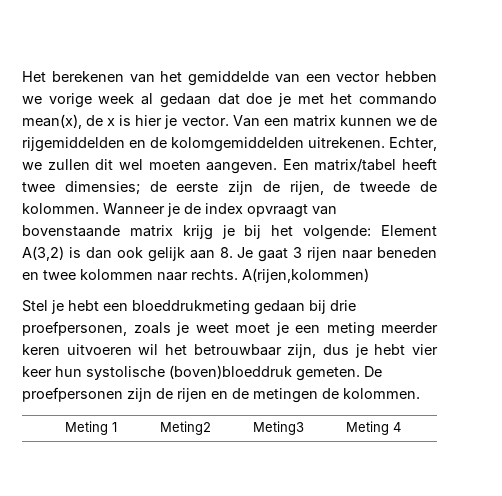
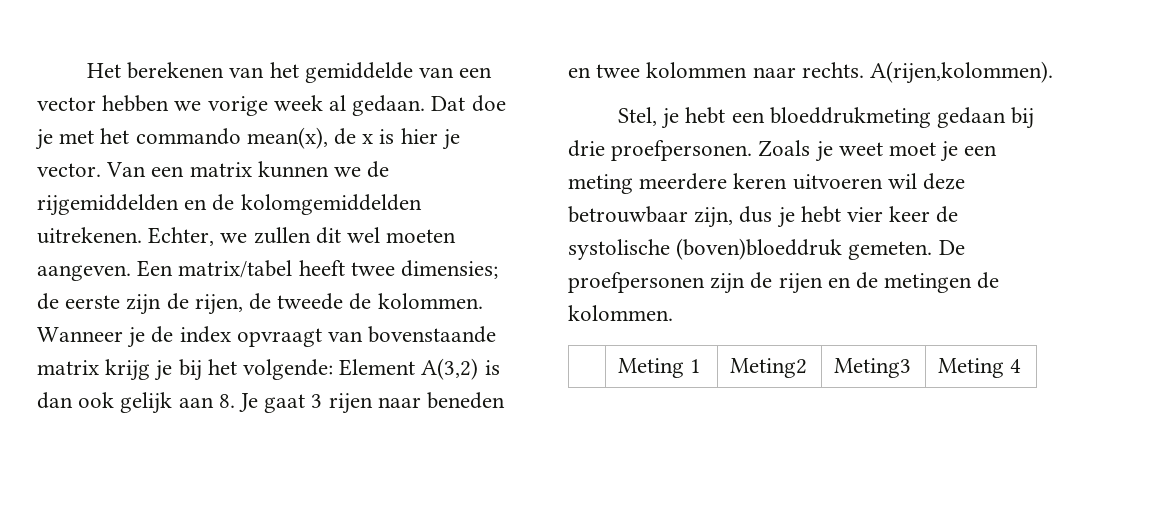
- Het berekenen van het gemiddelde van een vector hebben we vorige week al gedaan dat doe je met het commando mean(x), de x is hier je vector.
+ Het berekenen van het gemiddelde van een vector hebben we vorige week al gedaan. Dat doe je met het commando mean(x), de x is hier je vector.
- A(rijen,kolommen)
- Stel je hebt een bloeddrukmeting gedaan bij drie proefpersonen, zoals je weet moet je een meting meerder keren uitvoeren wil het betrouwbaar zijn, dus je hebt vier keer hun systolische (boven)bloeddruk gemeten.
+ A(rijen,kolommen).
+ Stel, je hebt een bloeddrukmeting gedaan bij drie proefpersonen. Zoals je weet moet je een meting meerdere keren uitvoeren wil deze betrouwbaar zijn, dus je hebt vier keer de systolische (boven)bloeddruk gemeten.

